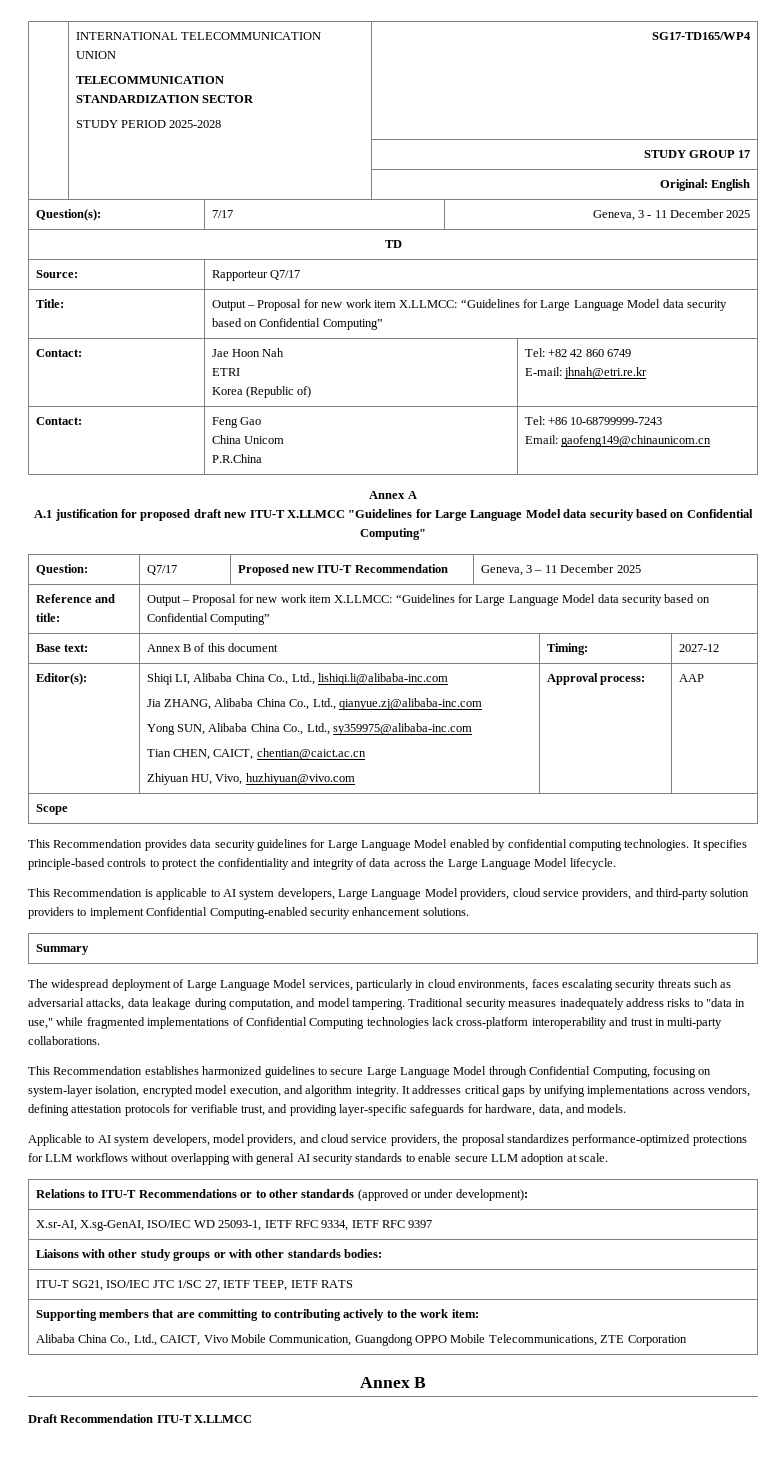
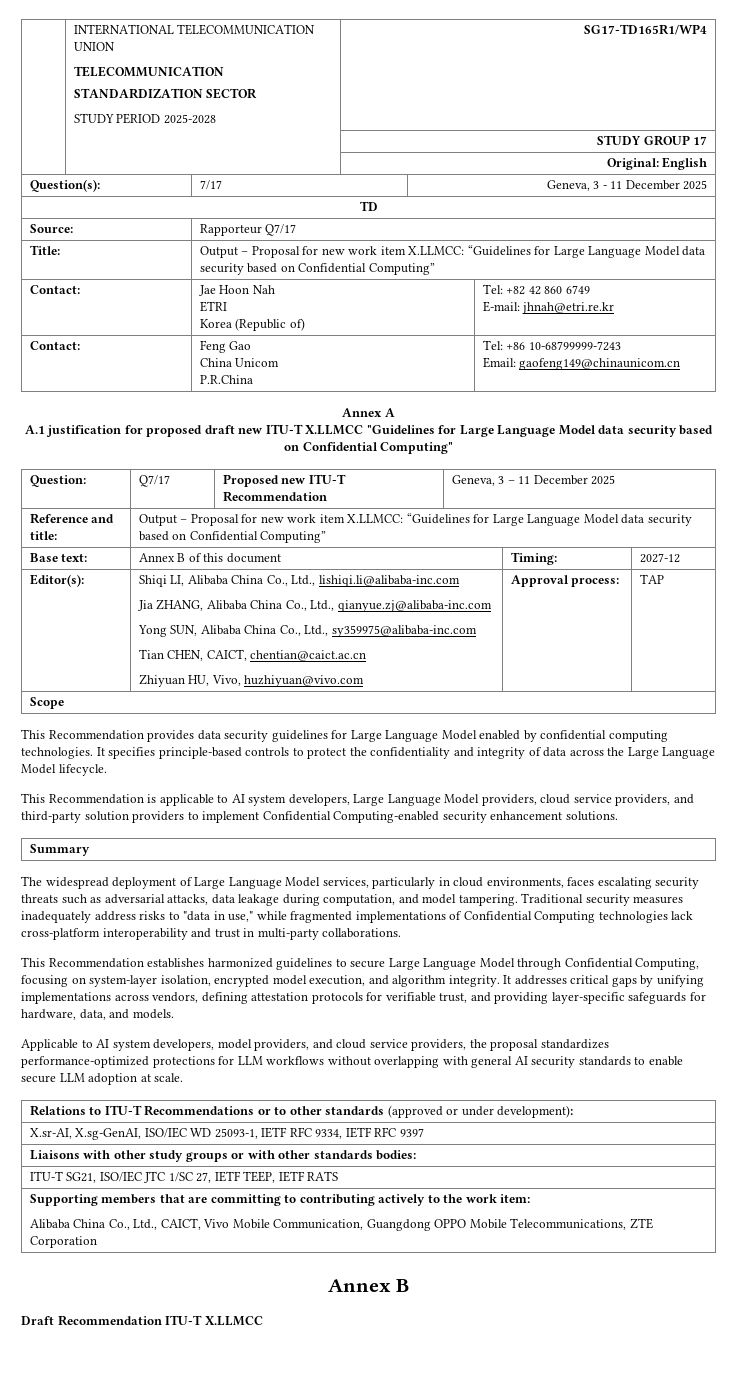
  | INTERNATIONAL TELECOMMUNICATION UNION
  TELECOMMUNICATION
  STANDARDIZATION SECTOR
- STUDY PERIOD 2025-2028 | SG17-TD165/WP4
+ STUDY PERIOD 2025-2028 | SG17-TD165R1/WP4
  Editor(s): | Shiqi LI, Alibaba China Co., Ltd., lishiqi.li@alibaba-inc.com
  Jia ZHANG, Alibaba China Co., Ltd., qianyue.zj@alibaba-inc.com
  Yong SUN, Alibaba China Co., Ltd., sy359975@alibaba-inc.com
  Tian CHEN, CAICT, chentian@caict.ac.cn
- Zhiyuan HU, Vivo, huzhiyuan@vivo.com | Approval process: | AAP
+ Zhiyuan HU, Vivo, huzhiyuan@vivo.com | Approval process: | TAP

